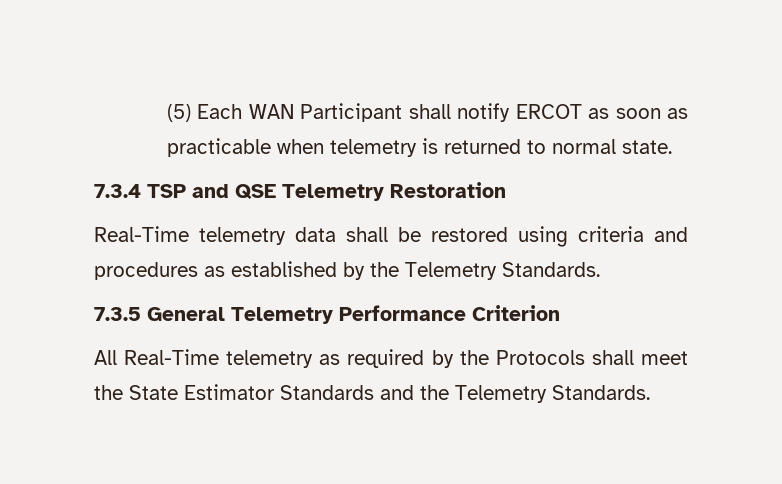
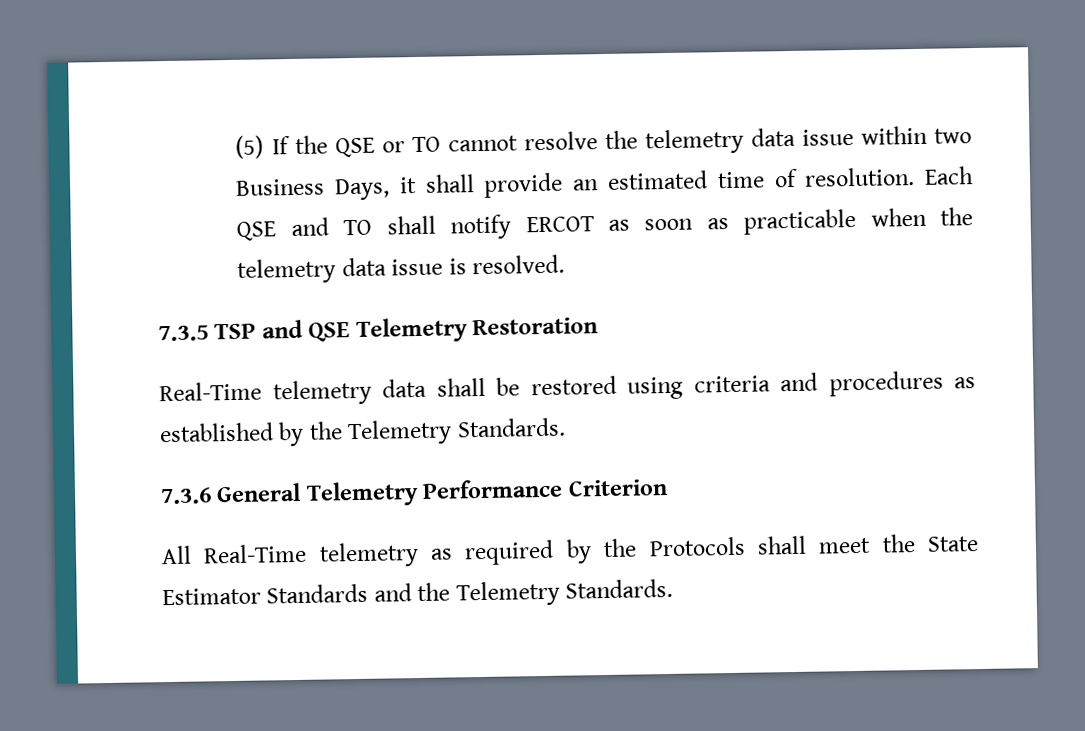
- (5) Each WAN Participant shall notify ERCOT as soon as practicable when telemetry is returned to normal state.
- 7.3.4 TSP and QSE Telemetry Restoration
+ (5) If the QSE or TO cannot resolve the telemetry data issue within two Business Days, it shall provide an estimated time of resolution. Each QSE and TO shall notify ERCOT as soon as practicable when the telemetry data issue is resolved.
+ 7.3.5 TSP and QSE Telemetry Restoration
- 7.3.5 General Telemetry Performance Criterion
+ 7.3.6 General Telemetry Performance Criterion

